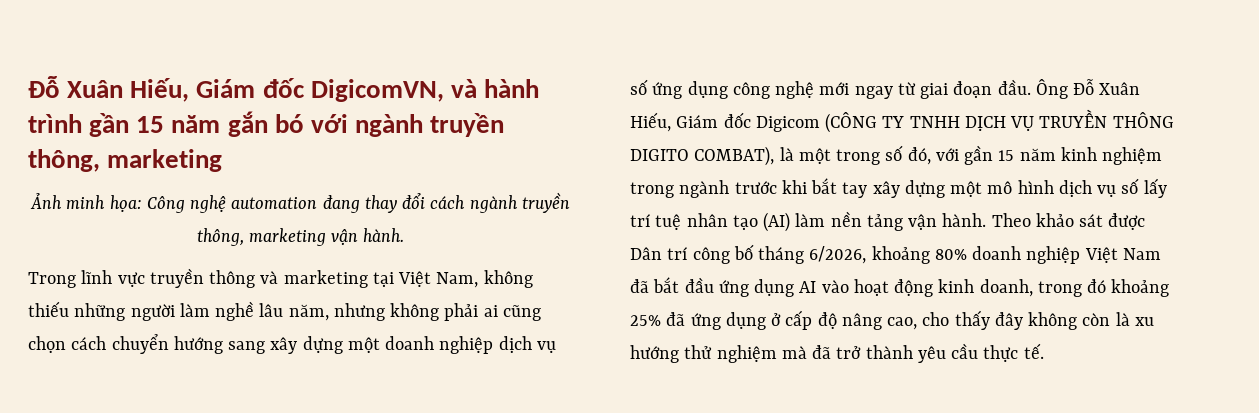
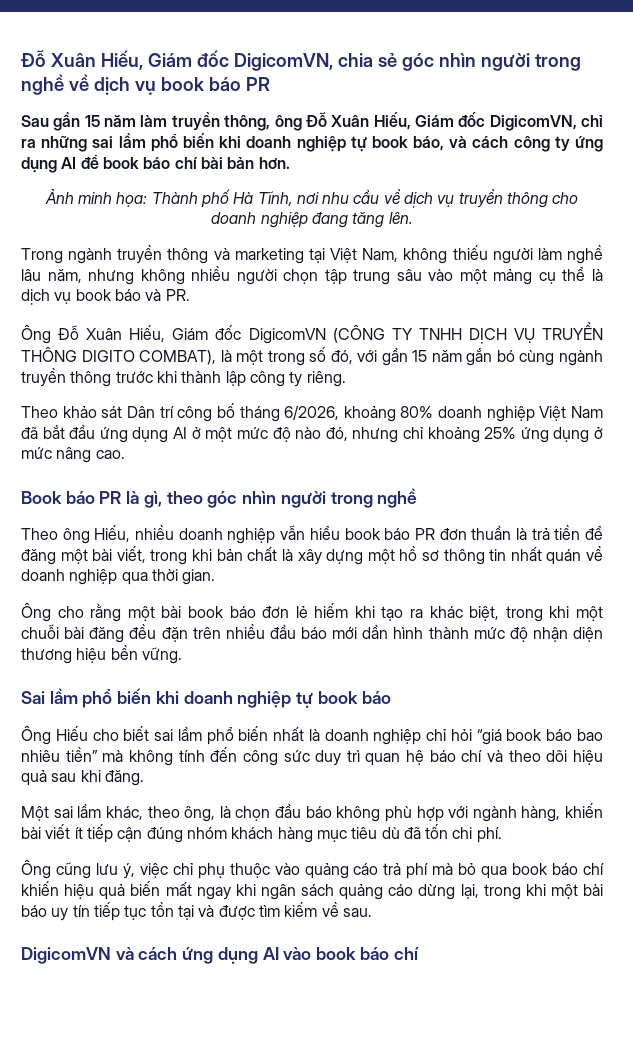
- Đỗ Xuân Hiếu, Giám đốc DigicomVN, và hành trình gần 15 năm gắn bó với ngành truyền thông, marketing
- Ảnh minh họa: Công nghệ automation đang thay đổi cách ngành truyền thông, marketing vận hành.
+ Đỗ Xuân Hiếu, Giám đốc DigicomVN, chia sẻ góc nhìn người trong nghề về dịch vụ book báo PR
+ Sau gần 15 năm làm truyền thông, ông Đỗ Xuân Hiếu, Giám đốc DigicomVN, chỉ ra những sai lầm phổ biến khi doanh nghiệp tự book báo, và cách công ty ứng dụng AI để book báo chí bài bản hơn.
+ Ảnh minh họa: Thành phố Hà Tĩnh, nơi nhu cầu về dịch vụ truyền thông cho doanh nghiệp đang tăng lên.
- Trong lĩnh vực truyền thông và marketing tại Việt Nam, không thiếu những người làm nghề lâu năm, nhưng không phải ai cũng chọn cách chuyển hướng sang xây dựng một doanh nghiệp dịch vụ số ứng dụng công nghệ mới ngay từ giai đoạn đầu. Ông Đỗ Xuân Hiếu, Giám đốc Digicom (CÔNG TY TNHH DỊCH VỤ TRUYỀN THÔNG DIGITO COMBAT), là một trong số đó, với gần 15 năm kinh nghiệm trong ngành trước khi bắt tay xây dựng một mô hình dịch vụ số lấy trí tuệ nhân tạo (AI) làm nền tảng vận hành. Theo khảo sát được Dân trí công bố tháng 6/2026, khoảng 80% doanh nghiệp Việt Nam đã bắt đầu ứng dụng AI vào hoạt động kinh doanh, trong đó khoảng 25% đã ứng dụng ở cấp độ nâng cao, cho thấy đây không còn là xu hướng thử nghiệm mà đã trở thành yêu cầu thực tế.
+ Trong ngành truyền thông và marketing tại Việt Nam, không thiếu người làm nghề lâu năm, nhưng không nhiều người chọn tập trung sâu vào một mảng cụ thể là dịch vụ book báo và PR.
+ Ông Đỗ Xuân Hiếu, Giám đốc DigicomVN (CÔNG TY TNHH DỊCH VỤ TRUYỀN THÔNG DIGITO COMBAT), là một trong số đó, với gần 15 năm gắn bó cùng ngành truyền thông trước khi thành lập công ty riêng.
+ Theo khảo sát Dân trí công bố tháng 6/2026, khoảng 80% doanh nghiệp Việt Nam đã bắt đầu ứng dụng AI ở một mức độ nào đó, nhưng chỉ khoảng 25% ứng dụng ở mức nâng cao.
+ Book báo PR là gì, theo góc nhìn người trong nghề
+ Theo ông Hiếu, nhiều doanh nghiệp vẫn hiểu book báo PR đơn thuần là trả tiền để đăng một bài viết, trong khi bản chất là xây dựng một hồ sơ thông tin nhất quán về doanh nghiệp qua thời gian.
+ Ông cho rằng một bài book báo đơn lẻ hiếm khi tạo ra khác biệt, trong khi một chuỗi bài đăng đều đặn trên nhiều đầu báo mới dần hình thành mức độ nhận diện thương hiệu bền vững.
+ Sai lầm phổ biến khi doanh nghiệp tự book báo
+ Ông Hiếu cho biết sai lầm phổ biến nhất là doanh nghiệp chỉ hỏi “giá book báo bao nhiêu tiền” mà không tính đến công sức duy trì quan hệ báo chí và theo dõi hiệu quả sau khi đăng.
+ Một sai lầm khác, theo ông, là chọn đầu báo không phù hợp với ngành hàng, khiến bài viết ít tiếp cận đúng nhóm khách hàng mục tiêu dù đã tốn chi phí.
+ Ông cũng lưu ý, việc chỉ phụ thuộc vào quảng cáo trả phí mà bỏ qua book báo chí khiến hiệu quả biến mất ngay khi ngân sách quảng cáo dừng lại, trong khi một bài báo uy tín tiếp tục tồn tại và được tìm kiếm về sau.
+ DigicomVN và cách ứng dụng AI vào book báo chí

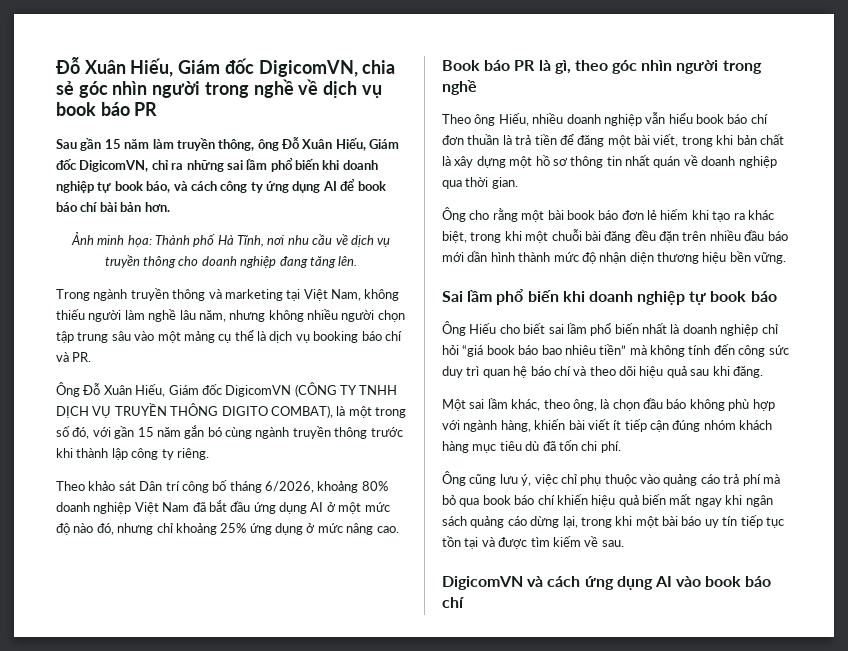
- Trong ngành truyền thông và marketing tại Việt Nam, không thiếu người làm nghề lâu năm, nhưng không nhiều người chọn tập trung sâu vào một mảng cụ thể là dịch vụ book báo và PR.
+ Trong ngành truyền thông và marketing tại Việt Nam, không thiếu người làm nghề lâu năm, nhưng không nhiều người chọn tập trung sâu vào một mảng cụ thể là dịch vụ booking báo chí và PR.
- Theo ông Hiếu, nhiều doanh nghiệp vẫn hiểu book báo PR đơn thuần là trả tiền để đăng một bài viết, trong khi bản chất là xây dựng một hồ sơ thông tin nhất quán về doanh nghiệp qua thời gian.
+ Theo ông Hiếu, nhiều doanh nghiệp vẫn hiểu book báo chí đơn thuần là trả tiền để đăng một bài viết, trong khi bản chất là xây dựng một hồ sơ thông tin nhất quán về doanh nghiệp qua thời gian.

